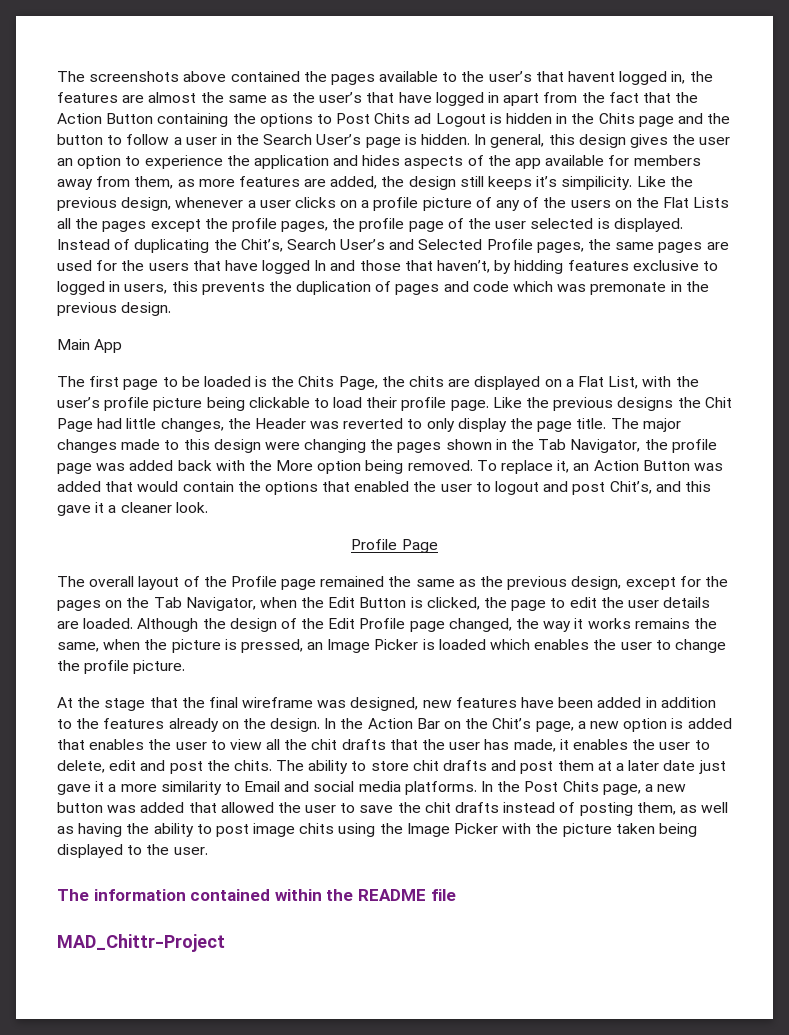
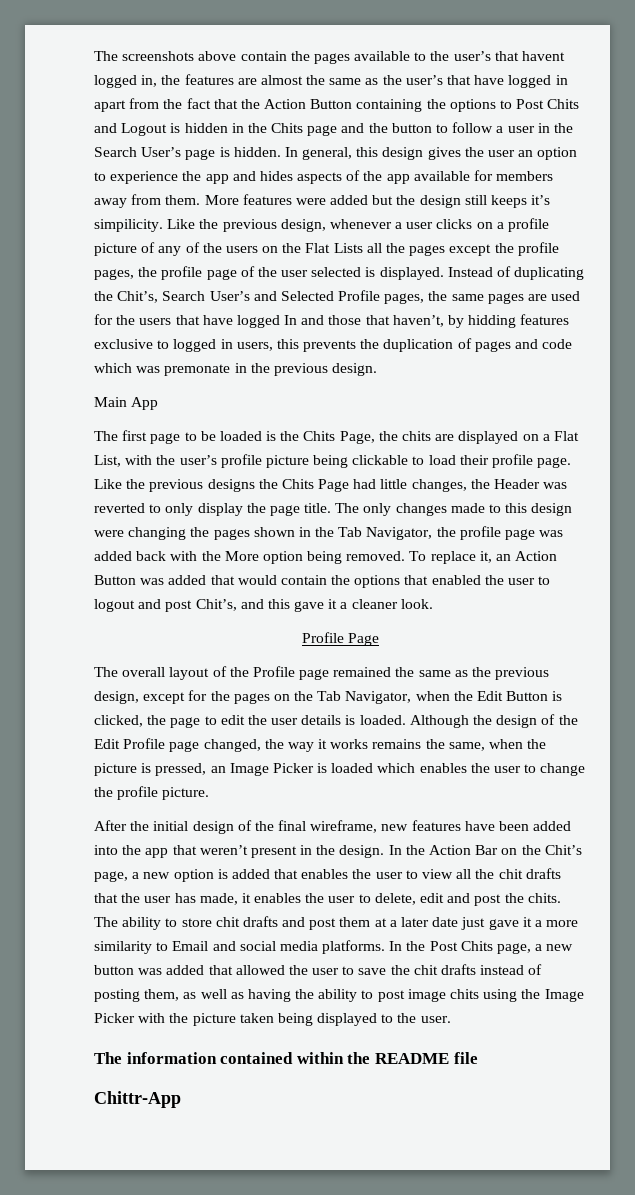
- The screenshots above contained the pages available to the user’s that havent logged in, the features are almost the same as the user’s that have logged in apart from the fact that the Action Button containing the options to Post Chits ad Logout is hidden in the Chits page and the button to follow a user in the Search User’s page is hidden.
+ The screenshots above contain the pages available to the user’s that havent logged in, the features are almost the same as the user’s that have logged in apart from the fact that the Action Button containing the options to Post Chits and Logout is hidden in the Chits page and the button to follow a user in the Search User’s page is hidden.
- In general, this design gives the user an option to experience the application and hides aspects of the app available for members away from them, as more features are added, the design still keeps it’s simpilicity.
+ In general, this design gives the user an option to experience the app and hides aspects of the app available for members away from them. More features were added but the design still keeps it’s simpilicity.
- Like the previous designs the Chit Page had little changes, the Header was reverted to only display the page title.
+ Like the previous designs the Chits Page had little changes, the Header was reverted to only display the page title.
- The major changes made to this design were changing the pages shown in the Tab Navigator, the profile page was added back with the More option being removed.
+ The only changes made to this design were changing the pages shown in the Tab Navigator, the profile page was added back with the More option being removed.
- The overall layout of the Profile page remained the same as the previous design, except for the pages on the Tab Navigator, when the Edit Button is clicked, the page to edit the user details are loaded.
+ The overall layout of the Profile page remained the same as the previous design, except for the pages on the Tab Navigator, when the Edit Button is clicked, the page to edit the user details is loaded.
- At the stage that the final wireframe was designed, new features have been added in addition to the features already on the design.
+ After the initial design of the final wireframe, new features have been added into the app that weren’t present in the design.
- MAD_Chittr-Project
+ Chittr-App

